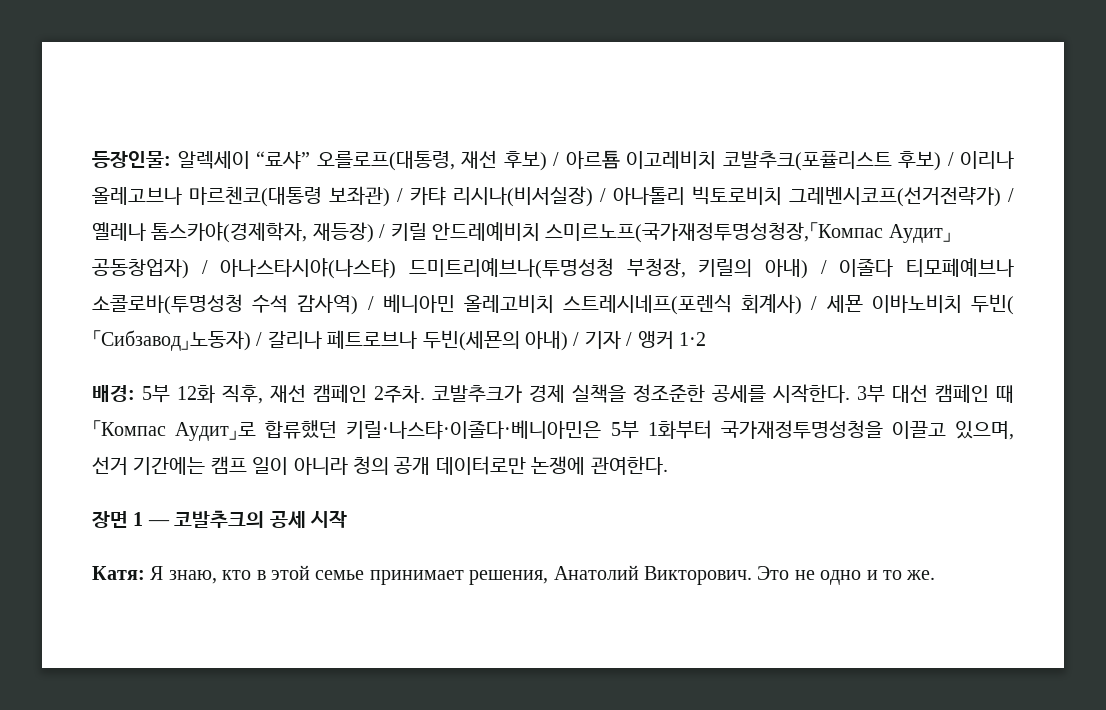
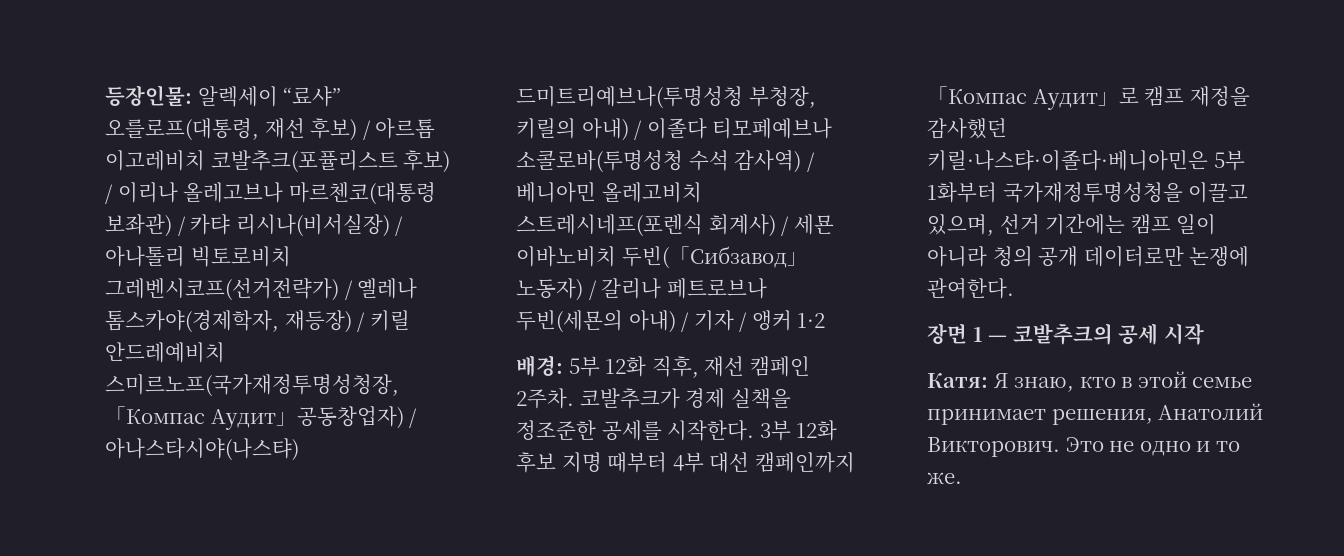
- 3부 대선 캠페인 때「Компас Аудит」로 합류했던 키릴·나스탸·이졸다·베니아민은 5부 1화부터 국가재정투명성청을 이끌고 있으며, 선거 기간에는 캠프 일이 아니라 청의 공개 데이터로만 논쟁에 관여한다.
+ 3부 12화 후보 지명 때부터 4부 대선 캠페인까지「Компас Аудит」로 캠프 재정을 감사했던 키릴·나스탸·이졸다·베니아민은 5부 1화부터 국가재정투명성청을 이끌고 있으며, 선거 기간에는 캠프 일이 아니라 청의 공개 데이터로만 논쟁에 관여한다.

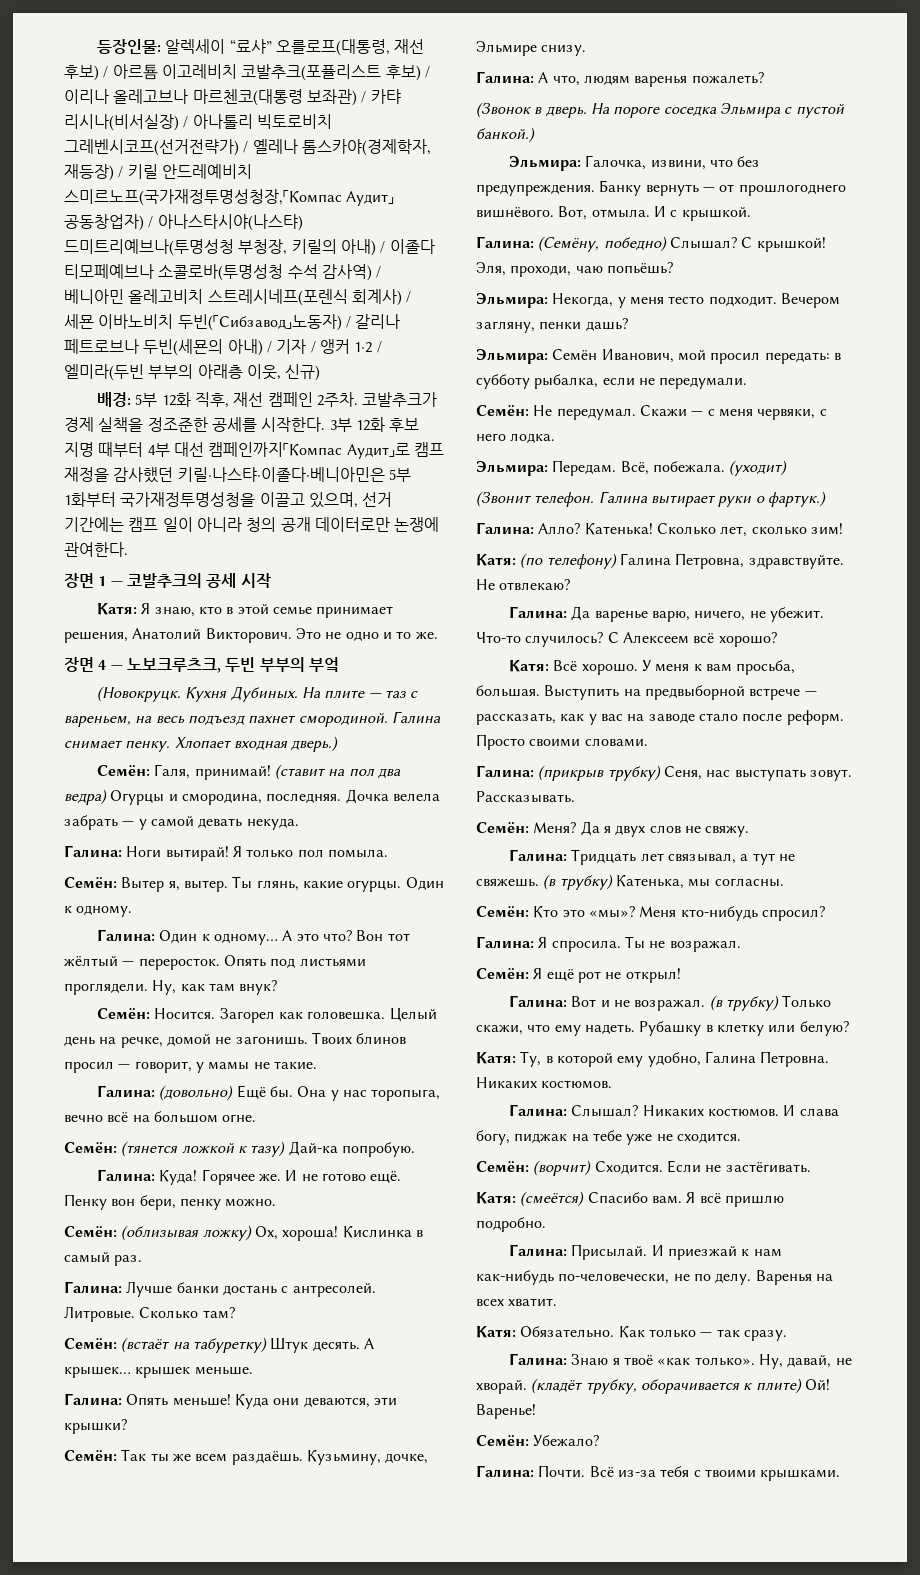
- 알렉세이 “료샤” 오를로프(대통령, 재선 후보) / 아르툠 이고레비치 코발추크(포퓰리스트 후보) / 이리나 올레고브나 마르첸코(대통령 보좌관) / 카탸 리시나(비서실장) / 아나톨리 빅토로비치 그레벤시코프(선거전략가) / 옐레나 톰스카야(경제학자, 재등장) / 키릴 안드레예비치 스미르노프(국가재정투명성청장,「Компас Аудит」공동창업자) / 아나스타시야(나스탸) 드미트리예브나(투명성청 부청장, 키릴의 아내) / 이졸다 티모페예브나 소콜로바(투명성청 수석 감사역) / 베니아민 올레고비치 스트레시네프(포렌식 회계사) / 세묜 이바노비치 두빈(「Сибзавод」노동자) / 갈리나 페트로브나 두빈(세묜의 아내) / 기자 / 앵커 1·2
+ 알렉세이 “료샤” 오를로프(대통령, 재선 후보) / 아르툠 이고레비치 코발추크(포퓰리스트 후보) / 이리나 올레고브나 마르첸코(대통령 보좌관) / 카탸 리시나(비서실장) / 아나톨리 빅토로비치 그레벤시코프(선거전략가) / 옐레나 톰스카야(경제학자, 재등장) / 키릴 안드레예비치 스미르노프(국가재정투명성청장,「Компас Аудит」공동창업자) / 아나스타시야(나스탸) 드미트리예브나(투명성청 부청장, 키릴의 아내) / 이졸다 티모페예브나 소콜로바(투명성청 수석 감사역) / 베니아민 올레고비치 스트레시네프(포렌식 회계사) / 세묜 이바노비치 두빈(「Сибзавод」노동자) / 갈리나 페트로브나 두빈(세묜의 아내) / 기자 / 앵커 1·2 / 엘미라(두빈 부부의 아래층 이웃, 신규)
+ 장면 4 — 노보크루츠크, 두빈 부부의 부엌
+ (Новокруцк. Кухня Дубиных. На плите — таз с вареньем, на весь подъезд пахнет смородиной. Галина снимает пенку. Хлопает входная дверь.)
+ Семён: Галя, принимай! (ставит на пол два ведра) Огурцы и смородина, последняя. Дочка велела забрать — у самой девать некуда.
+ Галина: Ноги вытирай! Я только пол помыла.
+ Семён: Вытер я, вытер. Ты глянь, какие огурцы. Один к одному.
+ Галина: Один к одному… А это что? Вон тот жёлтый — переросток. Опять под листьями проглядели. Ну, как там внук?
+ Семён: Носится. Загорел как головешка. Целый день на речке, домой не загонишь. Твоих блинов просил — говорит, у мамы не такие.
+ Галина: (довольно) Ещё бы. Она у нас торопыга, вечно всё на большом огне.
+ Семён: (тянется ложкой к тазу) Дай-ка попробую.
+ Галина: Куда! Горячее же. И не готово ещё. Пенку вон бери, пенку можно.
+ Семён: (облизывая ложку) Ох, хороша! Кислинка в самый раз.
+ Галина: Лучше банки достань с антресолей. Литровые. Сколько там?
+ Семён: (встаёт на табуретку) Штук десять. А крышек… крышек меньше.
+ Галина: Опять меньше! Куда они деваются, эти крышки?
+ Семён: Так ты же всем раздаёшь. Кузьмину, дочке, Эльмире снизу.
+ Галина: А что, людям варенья пожалеть?
+ (Звонок в дверь. На пороге соседка Эльмира с пустой банкой.)
+ Эльмира: Галочка, извини, что без предупреждения. Банку вернуть — от прошлогоднего вишнёвого. Вот, отмыла. И с крышкой.
+ Галина: (Семёну, победно) Слышал? С крышкой! Эля, проходи, чаю попьёшь?
+ Эльмира: Некогда, у меня тесто подходит. Вечером загляну, пенки дашь?
+ Эльмира: Семён Иванович, мой просил передать: в субботу рыбалка, если не передумали.
+ Семён: Не передумал. Скажи — с меня червяки, с него лодка.
+ Эльмира: Передам. Всё, побежала. (уходит)
+ (Звонит телефон. Галина вытирает руки о фартук.)
+ Галина: Алло? Катенька! Сколько лет, сколько зим!
+ Катя: (по телефону) Галина Петровна, здравствуйте. Не отвлекаю?
+ Галина: Да варенье варю, ничего, не убежит. Что-то случилось? С Алексеем всё хорошо?
+ Катя: Всё хорошо. У меня к вам просьба, большая. Выступить на предвыборной встрече — рассказать, как у вас на заводе стало после реформ. Просто своими словами.
+ Галина: (прикрыв трубку) Сеня, нас выступать зовут. Рассказывать.
+ Семён: Меня? Да я двух слов не свяжу.
+ Галина: Тридцать лет связывал, а тут не свяжешь. (в трубку) Катенька, мы согласны.
+ Семён: Кто это «мы»? Меня кто-нибудь спросил?
+ Галина: Я спросила. Ты не возражал.
+ Семён: Я ещё рот не открыл!
+ Галина: Вот и не возражал. (в трубку) Только скажи, что ему надеть. Рубашку в клетку или белую?
+ Катя: Ту, в которой ему удобно, Галина Петровна. Никаких костюмов.
+ Галина: Слышал? Никаких костюмов. И слава богу, пиджак на тебе уже не сходится.
+ Семён: (ворчит) Сходится. Если не застёгивать.
+ Катя: (смеётся) Спасибо вам. Я всё пришлю подробно.
+ Галина: Присылай. И приезжай к нам как-нибудь по-человечески, не по делу. Варенья на всех хватит.
+ Катя: Обязательно. Как только — так сразу.
+ Галина: Знаю я твоё «как только». Ну, давай, не хворай. (кладёт трубку, оборачивается к плите) Ой! Варенье!
+ Семён: Убежало?
+ Галина: Почти. Всё из-за тебя с твоими крышками.

